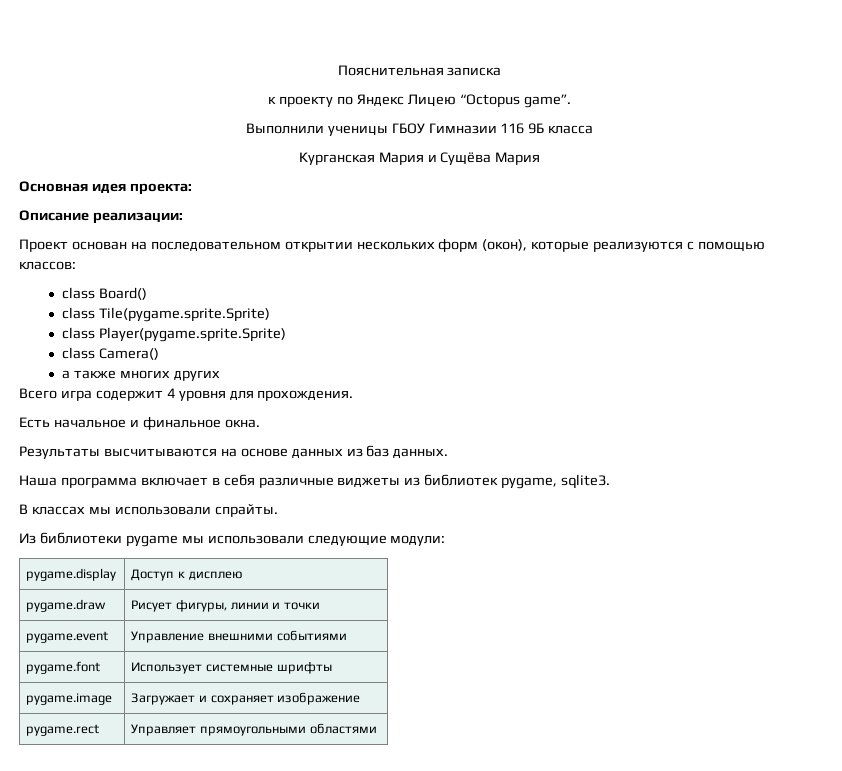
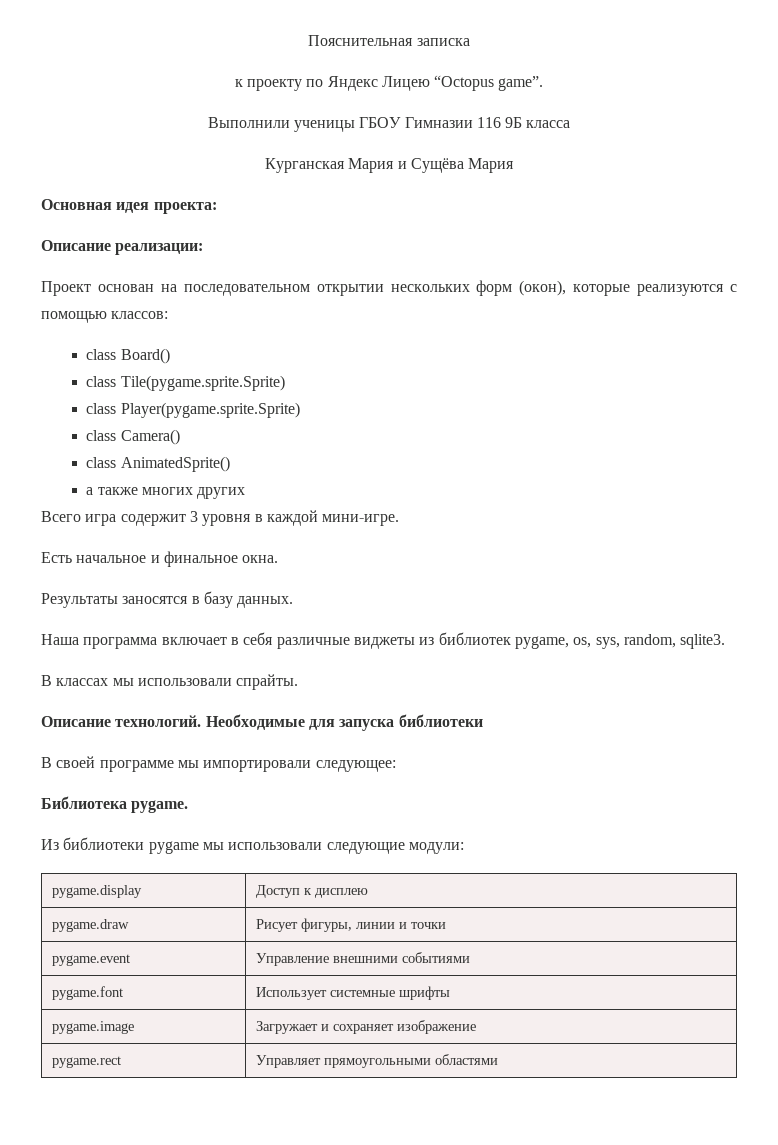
+ class AnimatedSprite()
- Всего игра содержит 4 уровня для прохождения.
+ Всего игра содержит 3 уровня в каждой мини-игре.
- Результаты высчитываются на основе данных из баз данных.
+ Результаты заносятся в базу данных.
- Наша программа включает в себя различные виджеты из библиотек pygame, sqlite3.
+ Наша программа включает в себя различные виджеты из библиотек pygame, os, sys, random, sqlite3.
+ Описание технологий. Необходимые для запуска библиотеки
+ В своей программе мы импортировали следующее:
+ Библиотека pygame.

